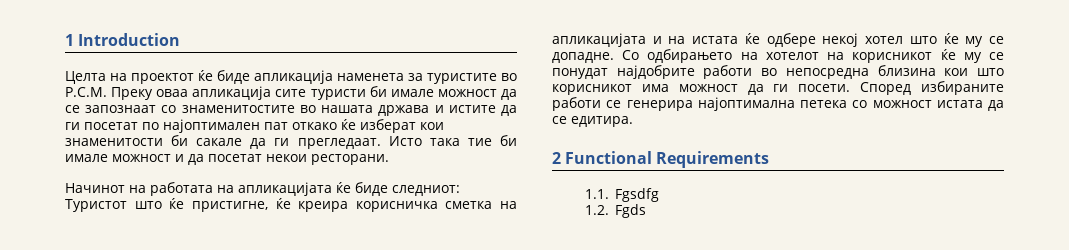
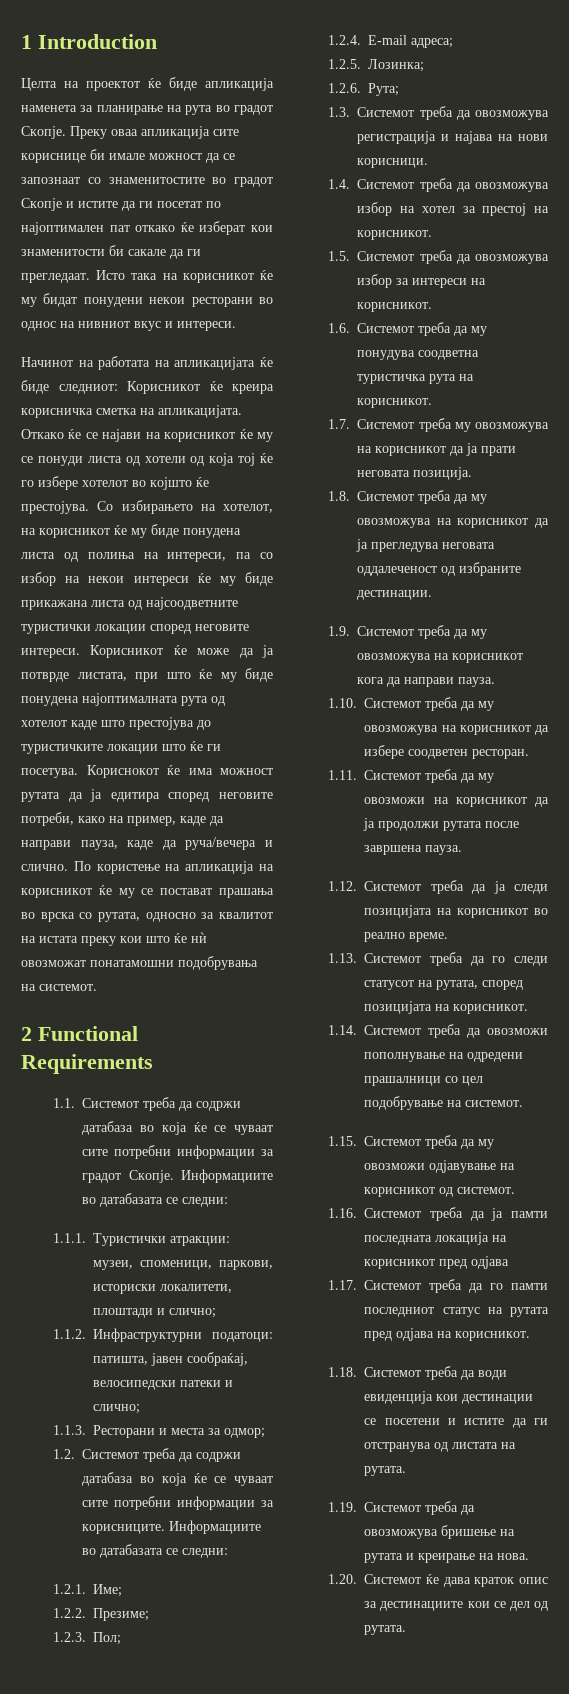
- Целта на проектот ќе биде апликација наменета за туристите во Р.С.М. Преку оваа апликација сите туристи би имале можност да се запознаат со знаменитостите во нашата држава и истите да ги посетат по најоптимален пат откако ќе изберат кои знаменитости би сакале да ги прегледаат.
+ Целта на проектот ќе биде апликација наменета за планирање на рута во градот Скопје. Преку оваа апликација сите кориснице би имале можност да се запознаат со знаменитостите во градот Скопје и истите да ги посетат по најоптимален пат откако ќе изберат кои знаменитости би сакале да ги прегледаат.
- Исто така тие би имале можност и да посетат некои ресторани.
+ Исто така на корисникот ќе му бидат понудени некои ресторани во однос на нивниот вкус и интереси.
- Начинот на работата на апликацијата ќе биде следниот: Туристот што ќе пристигне, ќе креира корисничка сметка на апликацијата и на истата ќе одбере некој хотел што ќе му се допадне. Со одбирањето на хотелот на корисникот ќе му се понудат најдобрите работи во непосредна близина кои што корисникот има можност да ги посети. Според избираните работи се генерира најоптимална петека со можност истата да се едитира.
+ Начинот на работата на апликацијата ќе биде следниот: Корисникот ќе креира корисничка сметка на апликацијата. Откако ќе се најави на корисникот ќе му се понуди листа од хотели од која тој ќе го избере хотелот во којшто ќе престојува. Со избирањето на хотелот, на корисникот ќе му биде понудена листа од полиња на интереси, па со избор на некои интереси ќе му биде прикажана листа од најсоодветните туристички локации според неговите интереси. Корисникот ќе може да ја потврде листата, при што ќе му биде понудена најоптималната рута од хотелот каде што престојува до туристичките локации што ќе ги посетува. Кориснокот ќе има можност рутата да ја едитира според неговите потреби, како на пример, каде да направи пауза, каде да руча/вечера и слично. По користење на апликација на корисникот ќе му се постават прашања во врска со рутата, односно за квалитот на истата преку кои што ќе нѝ овозможат понатамошни подобрувања на системот.
  2 Functional Requirements
- 1.1. Fgsdfg
- 1.2. Fgds
+ 1.1. Системот треба да содржи датабаза во која ќе се чуваат сите потребни информации за градот Скопје. Информациите во датабазата се следни:
+ 1.1.1. Туристички атракции: музеи, споменици, паркови, историски локалитети, плоштади и слично;
+ 1.1.2. Инфраструктурни податоци: патишта, јавен сообраќај, велосипедски патеки и слично;
+ 1.1.3. Ресторани и места за одмор;
+ 1.2. Системот треба да содржи датабаза во која ќе се чуваат сите потребни информации за корисниците. Информациите во датабазата се следни:
+ 1.2.1. Име;
+ 1.2.2. Презиме;
+ 1.2.3. Пол;
+ 1.2.4. E-mail адреса;
+ 1.2.5. Лозинка;
+ 1.2.6. Рута;
+ 1.3. Системот треба да овозможува регистрација и најава на нови корисници.
+ 1.4. Системот треба да овозможува избор на хотел за престој на корисникот.
+ 1.5. Системот треба да овозможува избор за интереси на корисникот.
+ 1.6. Системот треба да му понудува соодветна туристичка рута на корисникот.
+ 1.7. Системот треба му овозможува на корисникот да ја прати неговата позиција.
+ 1.8. Системот треба да му овозможува на корисникот да ја прегледува неговата оддалеченост од избраните дестинации.
+ 1.9. Системот треба да му овозможува на корисникот кога да направи пауза.
+ 1.10. Системот треба да му овозможува на корисникот да избере соодветен ресторан.
+ 1.11. Системот треба да му овозможи на корисникот да ја продолжи рутата после завршена пауза.
+ 1.12. Системот треба да ја следи позицијата на корисникот во реално време.
+ 1.13. Системот треба да го следи статусот на рутата, според позицијата на корисникот.
+ 1.14. Системот треба да овозможи пополнување на одредени прашалници со цел подобрување на системот.
+ 1.15. Системот треба да му овозможи одјавување на корисникот од системот.
+ 1.16. Системот треба да ја памти последната локација на корисникот пред одјава
+ 1.17. Системот треба да го памти последниот статус на рутата пред одјава на корисникот.
+ 1.18. Системот треба да води евиденција кои дестинации се посетени и истите да ги отстранува од листата на рутата.
+ 1.19. Системот треба да овозможува бришење на рутата и креирање на нова.
+ 1.20. Системот ќе дава краток опис за дестинациите кои се дел од рутата.

